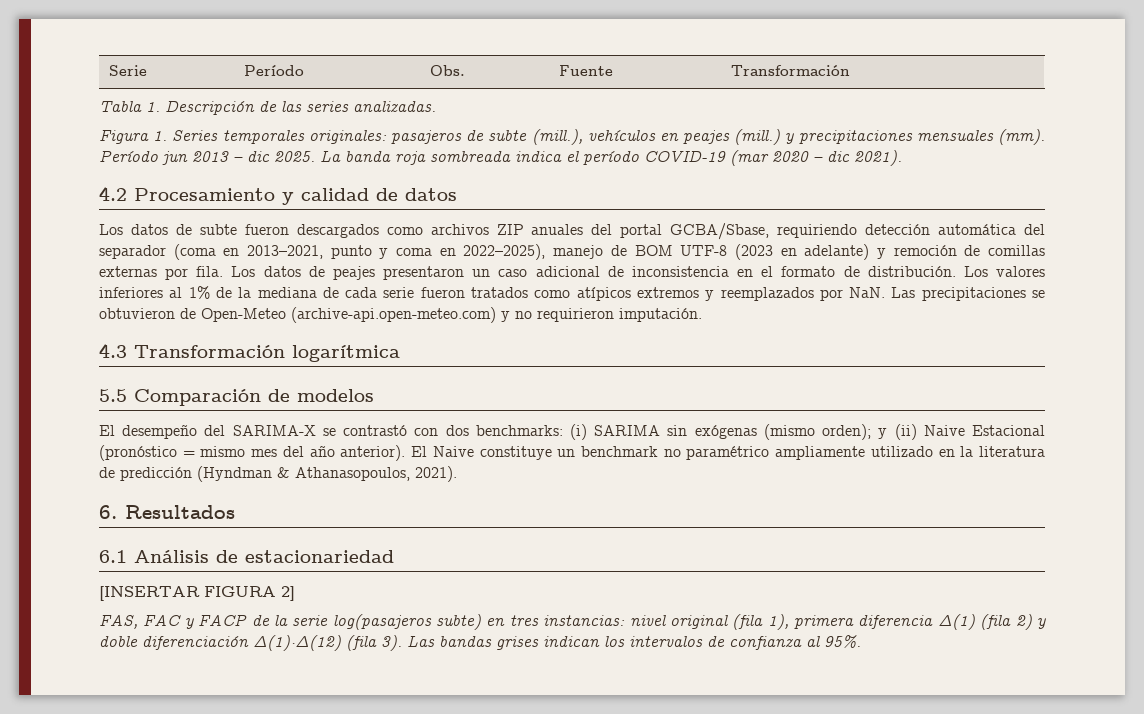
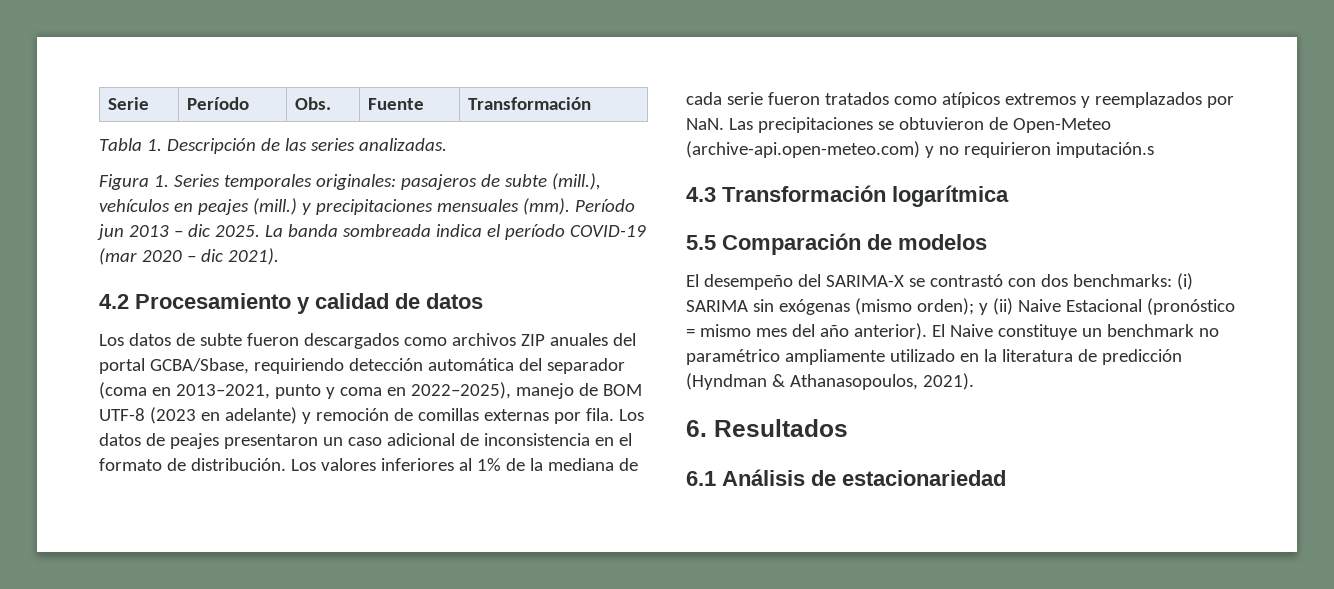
- La banda roja sombreada indica el período COVID-19 (mar 2020 – dic 2021).
+ La banda sombreada indica el período COVID-19 (mar 2020 – dic 2021).
- Los valores inferiores al 1% de la mediana de cada serie fueron tratados como atípicos extremos y reemplazados por NaN. Las precipitaciones se obtuvieron de Open-Meteo (archive-api.open-meteo.com) y no requirieron imputación.
+ Los valores inferiores al 1% de la mediana de cada serie fueron tratados como atípicos extremos y reemplazados por NaN. Las precipitaciones se obtuvieron de Open-Meteo (archive-api.open-meteo.com) y no requirieron imputación.s
- [INSERTAR FIGURA 2]
- FAS, FAC y FACP de la serie log(pasajeros subte) en tres instancias: nivel original (fila 1), primera diferencia ∆(1) (fila 2) y doble diferenciación ∆(1)·∆(12) (fila 3). Las bandas grises indican los intervalos de confianza al 95%.

